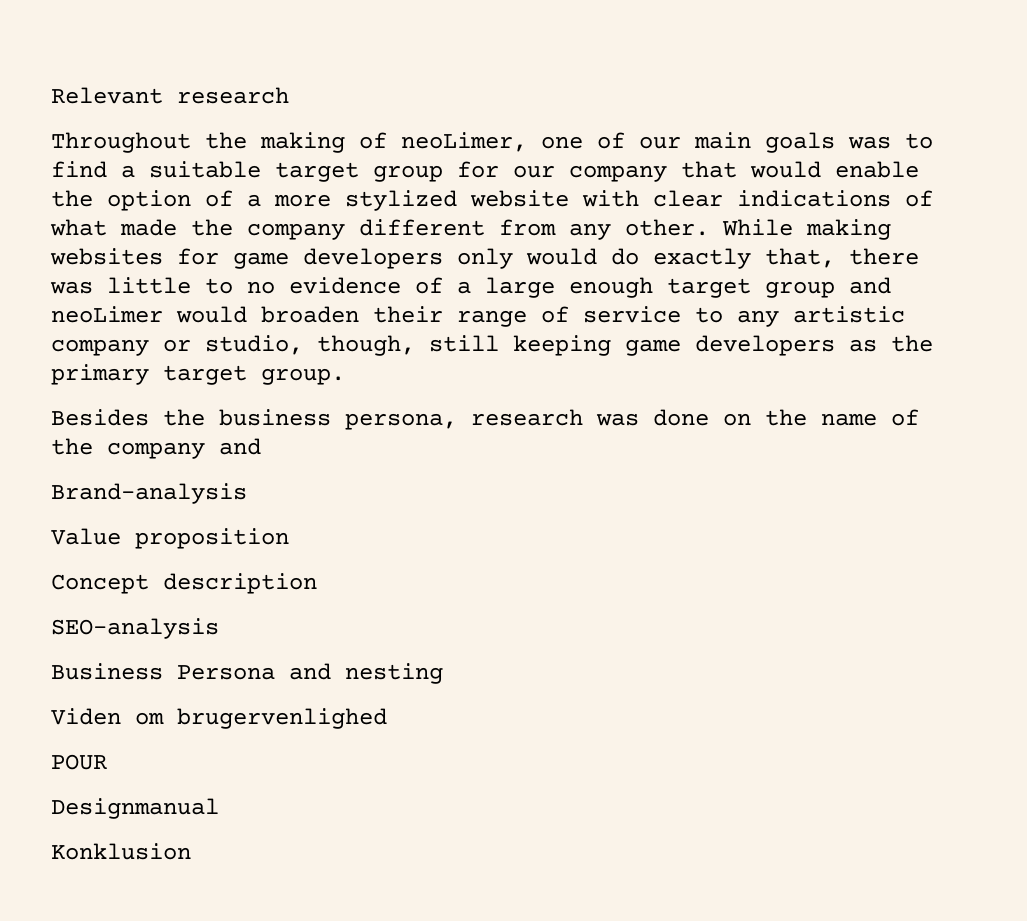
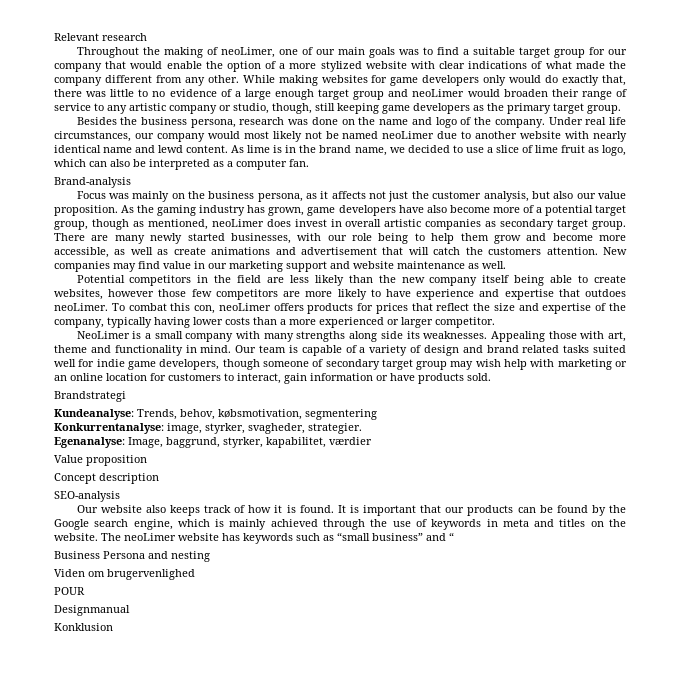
- Besides the business persona, research was done on the name of the company and
+ Besides the business persona, research was done on the name and logo of the company. Under real life circumstances, our company would most likely not be named neoLimer due to another website with nearly identical name and lewd content. As lime is in the brand name, we decided to use a slice of lime fruit as logo, which can also be interpreted as a computer fan.
  Brand-analysis
+ Focus was mainly on the business persona, as it affects not just the customer analysis, but also our value proposition. As the gaming industry has grown, game developers have also become more of a potential target group, though as mentioned, neoLimer does invest in overall artistic companies as secondary target group. There are many newly started businesses, with our role being to help them grow and become more accessible, as well as create animations and advertisement that will catch the customers attention. New companies may find value in our marketing support and website maintenance as well.
+ Potential competitors in the field are less likely than the new company itself being able to create websites, however those few competitors are more likely to have experience and expertise that outdoes neoLimer. To combat this con, neoLimer offers products for prices that reflect the size and expertise of the company, typically having lower costs than a more experienced or larger competitor.
+ NeoLimer is a small company with many strengths along side its weaknesses. Appealing those with art, theme and functionality in mind. Our team is capable of a variety of design and brand related tasks suited well for indie game developers, though someone of secondary target group may wish help with marketing or an online location for customers to interact, gain information or have products sold.
+ Brandstrategi
+ Kundeanalyse: Trends, behov, købsmotivation, segmentering
+ Konkurrentanalyse: image, styrker, svagheder, strategier.
+ Egenanalyse: Image, baggrund, styrker, kapabilitet, værdier
+ Our website also keeps track of how it is found. It is important that our products can be found by the Google search engine, which is mainly achieved through the use of keywords in meta and titles on the website. The neoLimer website has keywords such as “small business” and “

